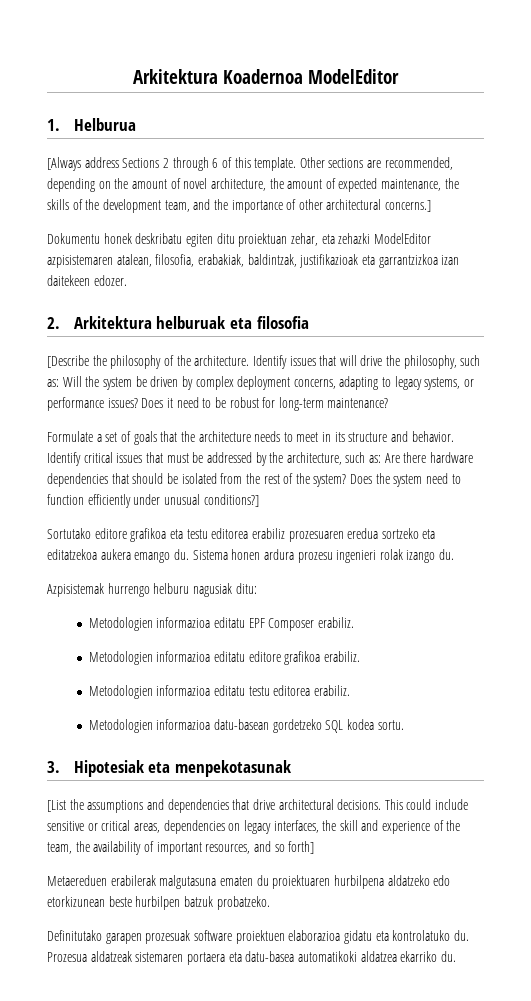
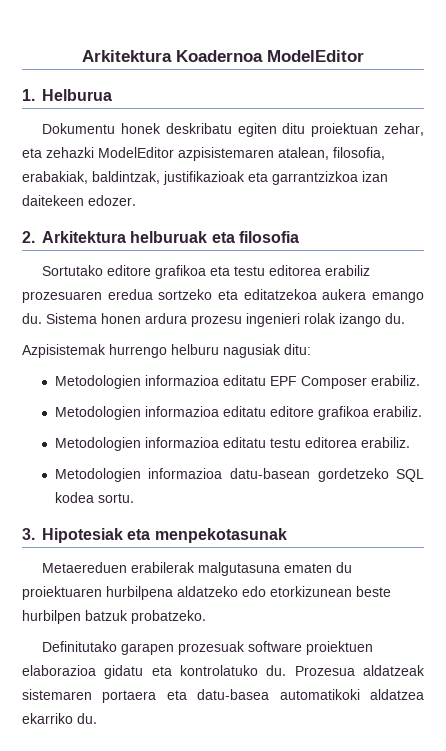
- [Always address Sections 2 through 6 of this template. Other sections are recommended, depending on the amount of novel architecture, the amount of expected maintenance, the skills of the development team, and the importance of other architectural concerns.]
- [Describe the philosophy of the architecture. Identify issues that will drive the philosophy, such as: Will the system be driven by complex deployment concerns, adapting to legacy systems, or performance issues? Does it need to be robust for long-term maintenance?
- Formulate a set of goals that the architecture needs to meet in its structure and behavior. Identify critical issues that must be addressed by the architecture, such as: Are there hardware dependencies that should be isolated from the rest of the system? Does the system need to function efficiently under unusual conditions?]
- [List the assumptions and dependencies that drive architectural decisions. This could include sensitive or critical areas, dependencies on legacy interfaces, the skill and experience of the team, the availability of important resources, and so forth]

